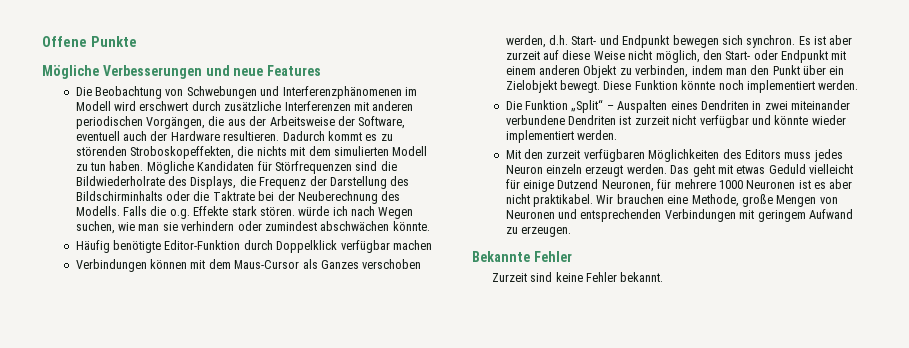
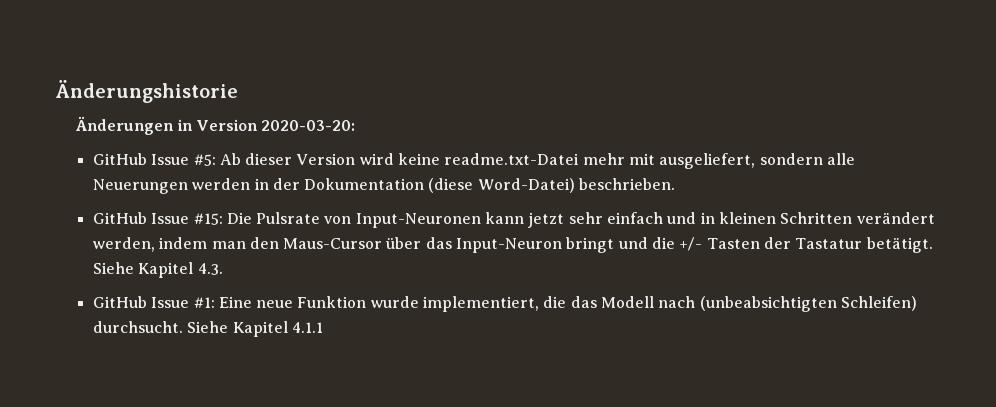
- Offene Punkte
- Mögliche Verbesserungen und neue Features
- Die Beobachtung von Schwebungen und Interferenzphänomenen im Modell wird erschwert durch zusätzliche Interferenzen mit anderen periodischen Vorgängen, die aus der Arbeitsweise der Software, eventuell auch der Hardware resultieren. Dadurch kommt es zu störenden Stroboskopeffekten, die nichts mit dem simulierten Modell zu tun haben. Mögliche Kandidaten für Störfrequenzen sind die Bildwiederholrate des Displays, die Frequenz der Darstellung des Bildschirminhalts oder die Taktrate bei der Neuberechnung des Modells. Falls die o.g. Effekte stark stören. würde ich nach Wegen suchen, wie man sie verhindern oder zumindest abschwächen könnte.
- Häufig benötigte Editor-Funktion durch Doppelklick verfügbar machen
- Verbindungen können mit dem Maus-Cursor als Ganzes verschoben werden, d.h. Start- und Endpunkt bewegen sich synchron. Es ist aber zurzeit auf diese Weise nicht möglich, den Start- oder Endpunkt mit einem anderen Objekt zu verbinden, indem man den Punkt über ein Zielobjekt bewegt. Diese Funktion könnte noch implementiert werden.
- Die Funktion „Split“ – Auspalten eines Dendriten in zwei miteinander verbundene Dendriten ist zurzeit nicht verfügbar und könnte wieder implementiert werden.
- Mit den zurzeit verfügbaren Möglichkeiten des Editors muss jedes Neuron einzeln erzeugt werden. Das geht mit etwas Geduld vielleicht für einige Dutzend Neuronen, für mehrere 1000 Neuronen ist es aber nicht praktikabel. Wir brauchen eine Methode, große Mengen von Neuronen und entsprechenden Verbindungen mit geringem Aufwand zu erzeugen.
- Bekannte Fehler
- Zurzeit sind keine Fehler bekannt.
+ Änderungshistorie
+ Änderungen in Version 2020-03-20:
+ GitHub Issue #5: Ab dieser Version wird keine readme.txt-Datei mehr mit ausgeliefert, sondern alle Neuerungen werden in der Dokumentation (diese Word-Datei) beschrieben.
+ GitHub Issue #15: Die Pulsrate von Input-Neuronen kann jetzt sehr einfach und in kleinen Schritten verändert werden, indem man den Maus-Cursor über das Input-Neuron bringt und die +/- Tasten der Tastatur betätigt. Siehe Kapitel 4.3.
+ GitHub Issue #1: Eine neue Funktion wurde implementiert, die das Modell nach (unbeabsichtigten Schleifen) durchsucht. Siehe Kapitel 4.1.1

